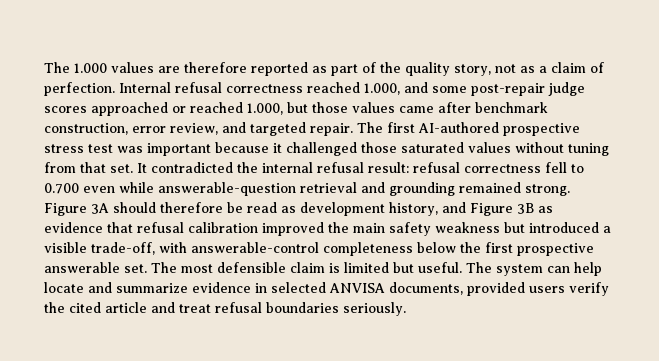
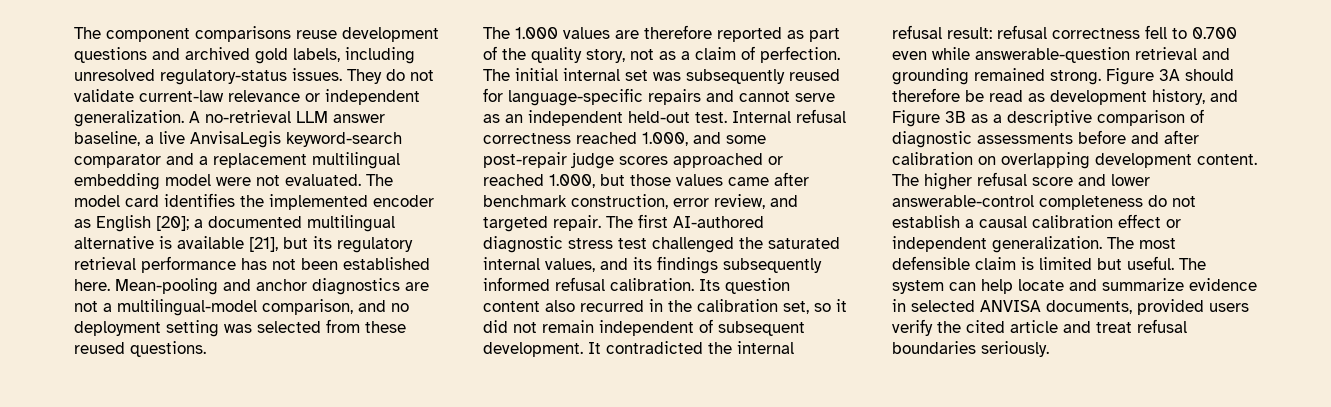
+ The component comparisons reuse development questions and archived gold labels, including unresolved regulatory-status issues. They do not validate current-law relevance or independent generalization. A no-retrieval LLM answer baseline, a live AnvisaLegis keyword-search comparator and a replacement multilingual embedding model were not evaluated. The model card identifies the implemented encoder as English [20]; a documented multilingual alternative is available [21], but its regulatory retrieval performance has not been established here. Mean-pooling and anchor diagnostics are not a multilingual-model comparison, and no deployment setting was selected from these reused questions.
+ The initial internal set was subsequently reused for language-specific repairs and cannot serve as an independent held-out test.
- The first AI-authored prospective stress test was important because it challenged those saturated values without tuning from that set.
+ The first AI-authored diagnostic stress test challenged the saturated internal values, and its findings subsequently informed refusal calibration. Its question content also recurred in the calibration set, so it did not remain independent of subsequent development.
- Figure 3A should therefore be read as development history, and Figure 3B as evidence that refusal calibration improved the main safety weakness but introduced a visible trade-off, with answerable-control completeness below the first prospective answerable set.
+ Figure 3A should therefore be read as development history, and Figure 3B as a descriptive comparison of diagnostic assessments before and after calibration on overlapping development content. The higher refusal score and lower answerable-control completeness do not establish a causal calibration effect or independent generalization.

